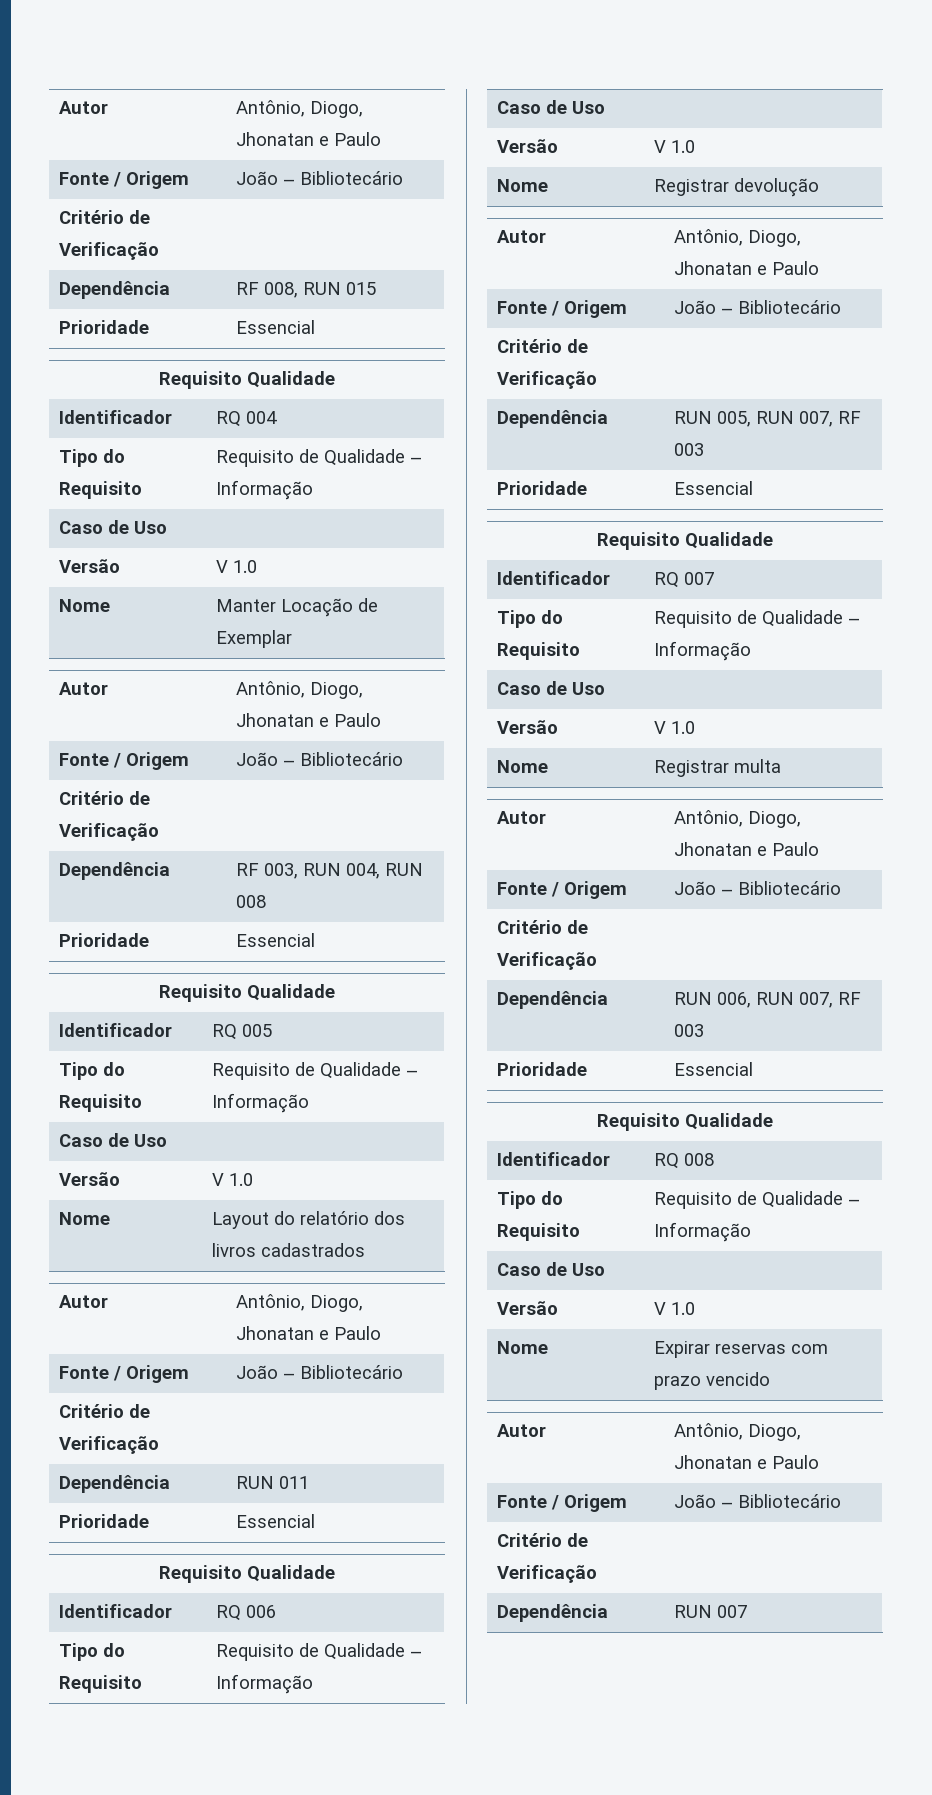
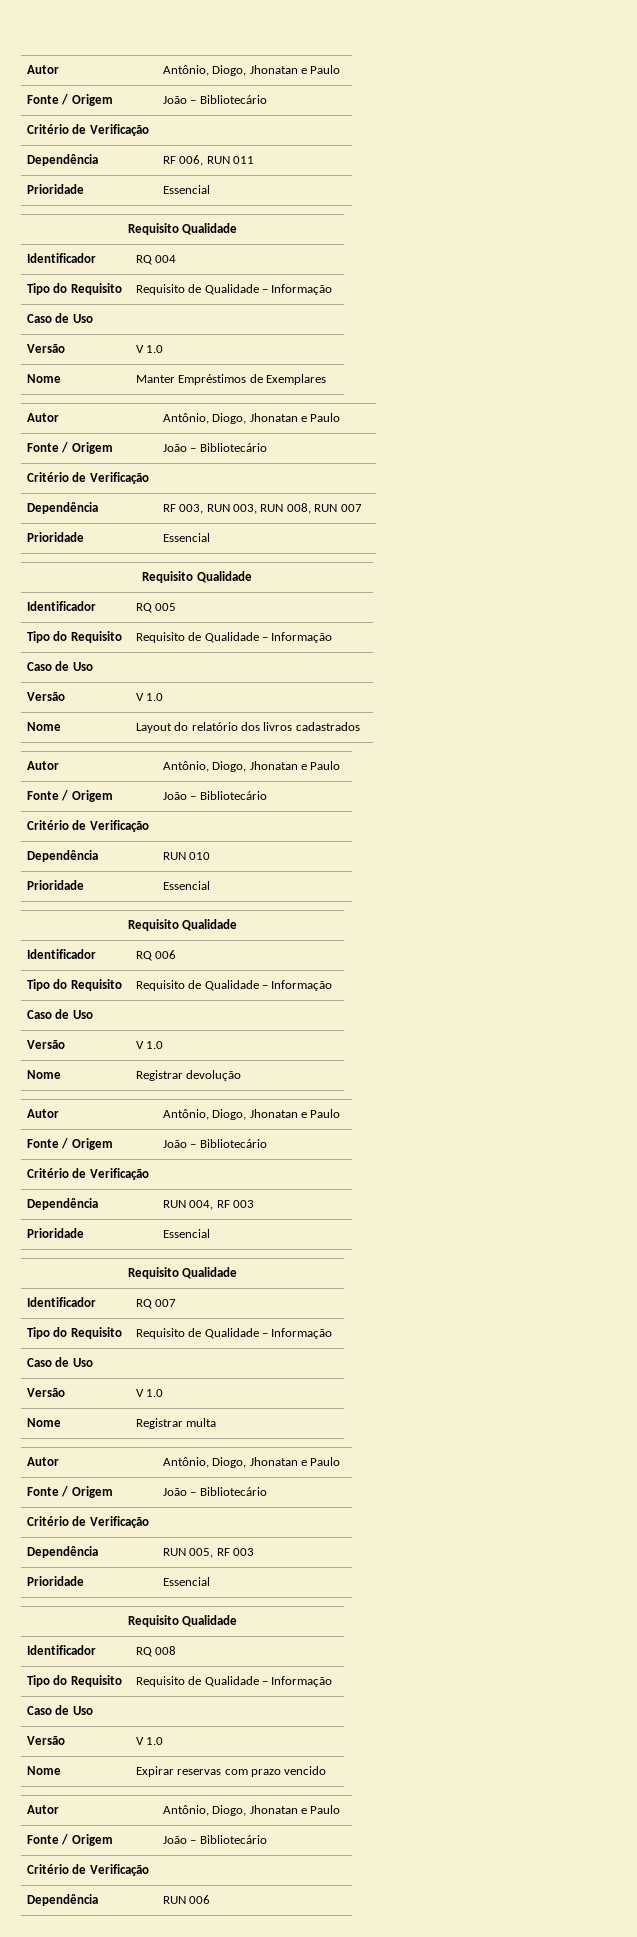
- Dependência | RF 008, RUN 015
+ Dependência | RF 006, RUN 011
- Nome | Manter Locação de Exemplar
+ Nome | Manter Empréstimos de Exemplares
- Dependência | RF 003, RUN 004, RUN 008
+ Dependência | RF 003, RUN 003, RUN 008, RUN 007
- Dependência | RUN 011
+ Dependência | RUN 010
- Dependência | RUN 005, RUN 007, RF 003
+ Dependência | RUN 004, RF 003
- Dependência | RUN 006, RUN 007, RF 003
+ Dependência | RUN 005, RF 003
- Dependência | RUN 007
+ Dependência | RUN 006

